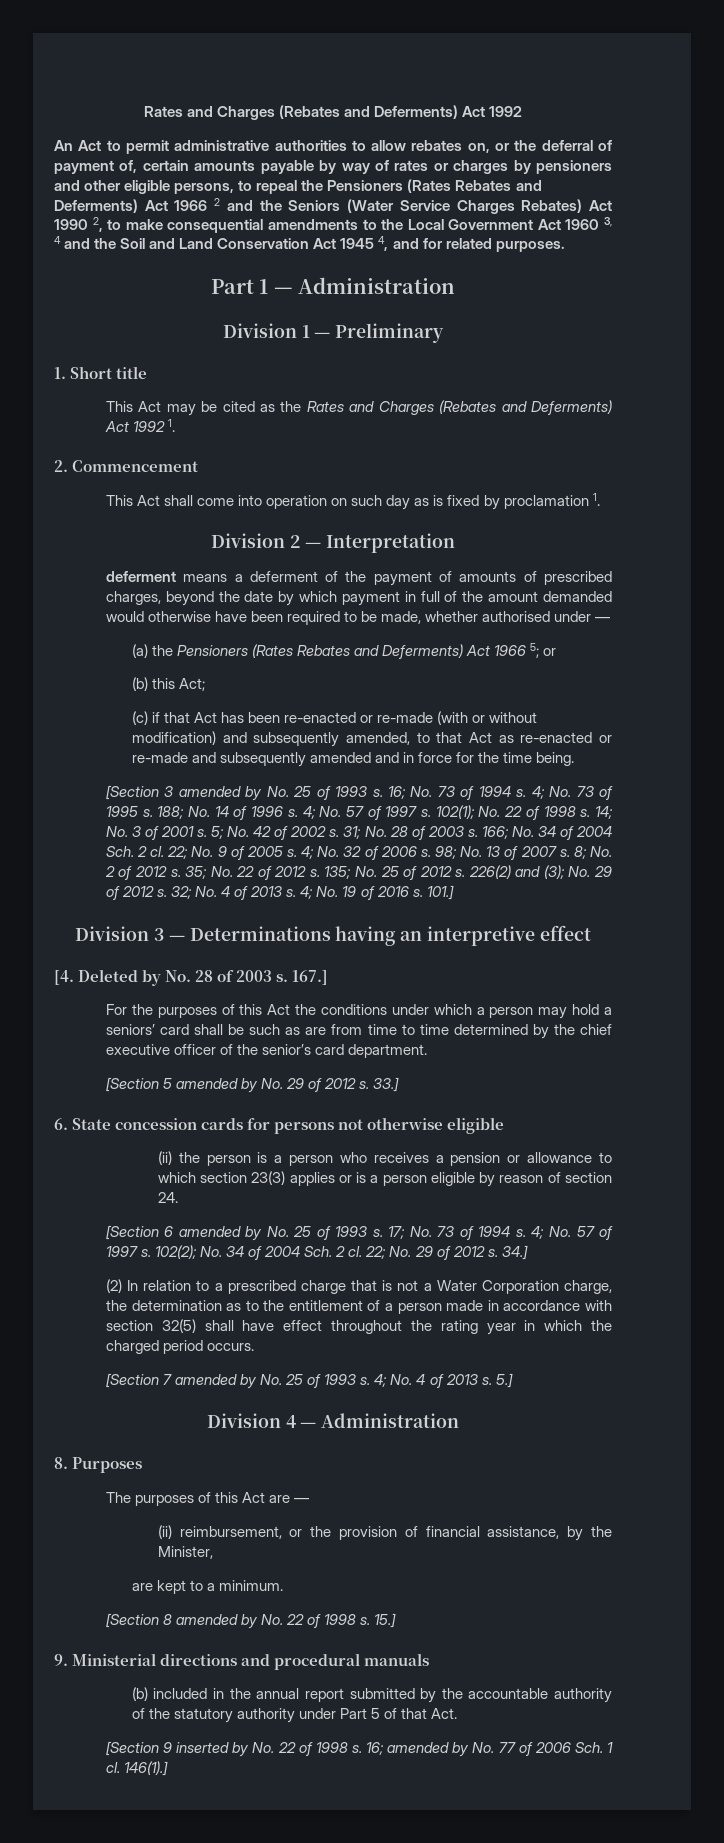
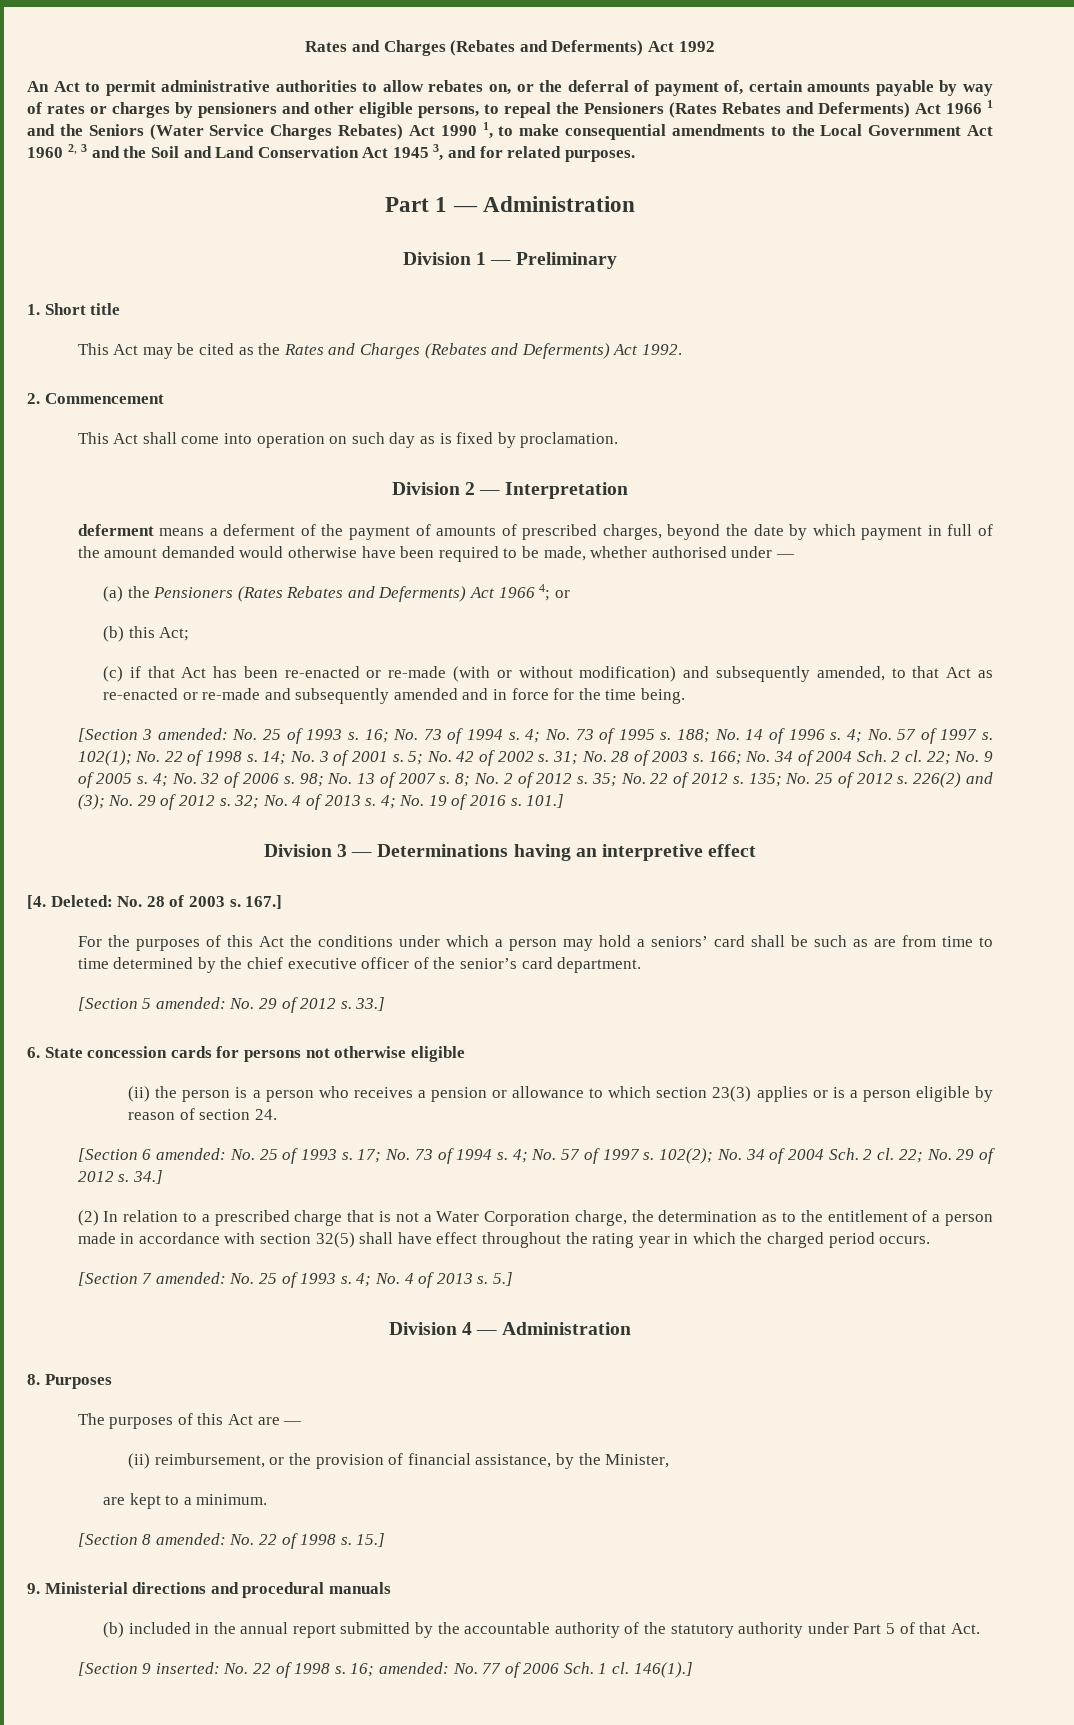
- An Act to permit administrative authorities to allow rebates on, or the deferral of payment of, certain amounts payable by way of rates or charges by pensioners and other eligible persons, to repeal the Pensioners (Rates Rebates and Deferments) Act 1966 2 and the Seniors (Water Service Charges Rebates) Act 1990 2, to make consequential amendments to the Local Government Act 1960 3, 4 and the Soil and Land Conservation Act 1945 4, and for related purposes.
+ An Act to permit administrative authorities to allow rebates on, or the deferral of payment of, certain amounts payable by way of rates or charges by pensioners and other eligible persons, to repeal the Pensioners (Rates Rebates and Deferments) Act 1966 1 and the Seniors (Water Service Charges Rebates) Act 1990 1, to make consequential amendments to the Local Government Act 1960 2, 3 and the Soil and Land Conservation Act 1945 3, and for related purposes.
- This Act may be cited as the Rates and Charges (Rebates and Deferments) Act 1992 1.
+ This Act may be cited as the Rates and Charges (Rebates and Deferments) Act 1992.
- This Act shall come into operation on such day as is fixed by proclamation 1.
+ This Act shall come into operation on such day as is fixed by proclamation.
- (a) the Pensioners (Rates Rebates and Deferments) Act 1966 5; or
+ (a) the Pensioners (Rates Rebates and Deferments) Act 1966 4; or
- [Section 3 amended by No. 25 of 1993 s.
+ [Section 3 amended: No. 25 of 1993 s.
- [4. Deleted by No. 28 of 2003 s.
+ [4. Deleted: No. 28 of 2003 s.
- [Section 5 amended by No. 29 of 2012 s.
+ [Section 5 amended: No. 29 of 2012 s.
- [Section 6 amended by No. 25 of 1993 s.
+ [Section 6 amended: No. 25 of 1993 s.
- [Section 7 amended by No. 25 of 1993 s.
+ [Section 7 amended: No. 25 of 1993 s.
- [Section 8 amended by No. 22 of 1998 s.
+ [Section 8 amended: No. 22 of 1998 s.
- [Section 9 inserted by No. 22 of 1998 s.
+ [Section 9 inserted: No. 22 of 1998 s.
- 16; amended by No. 77 of 2006 Sch. 1 cl.
+ 16; amended: No. 77 of 2006 Sch. 1 cl.

